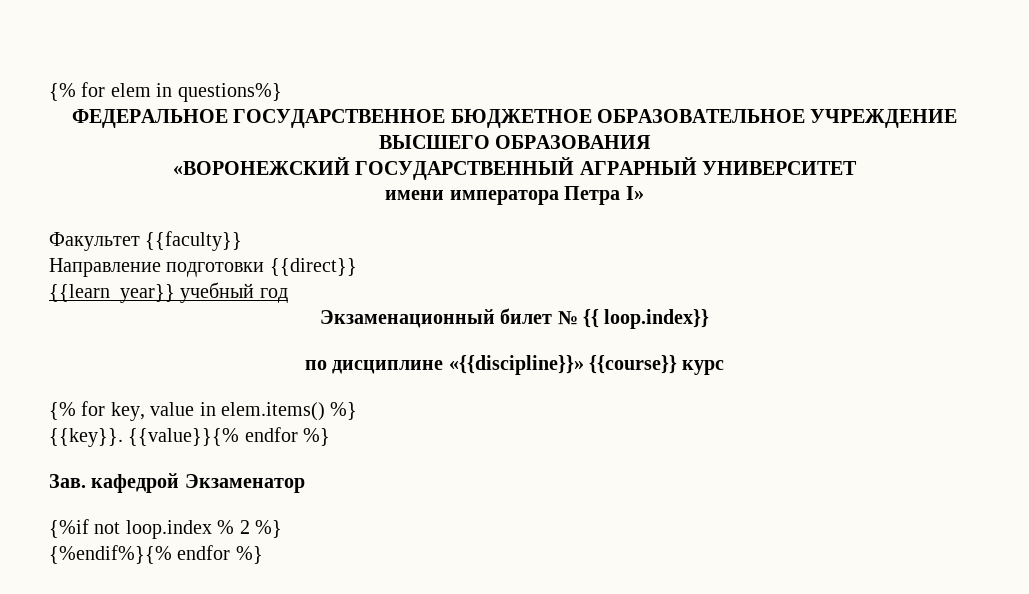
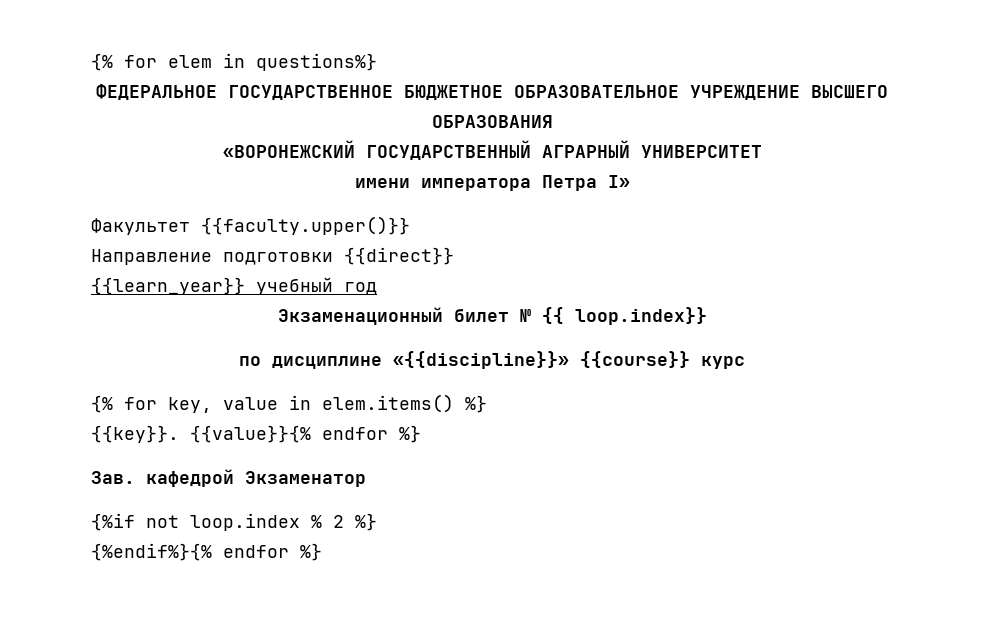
- Факультет {{faculty}}
+ Факультет {{faculty.upper()}}

